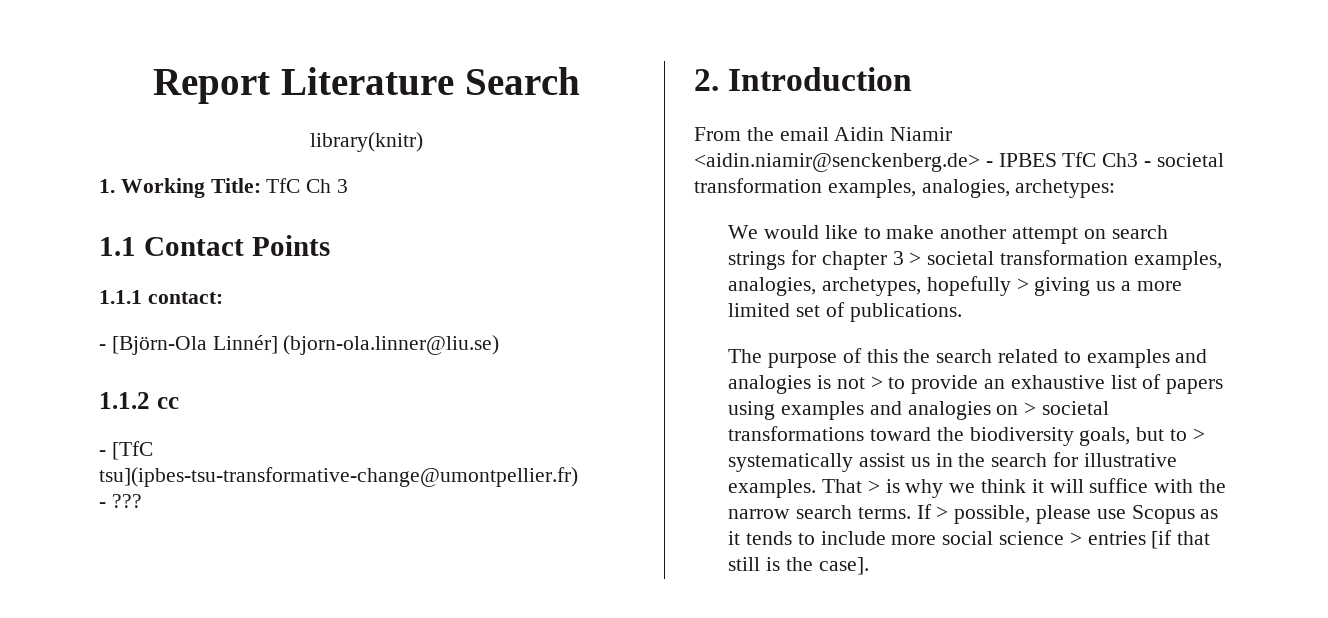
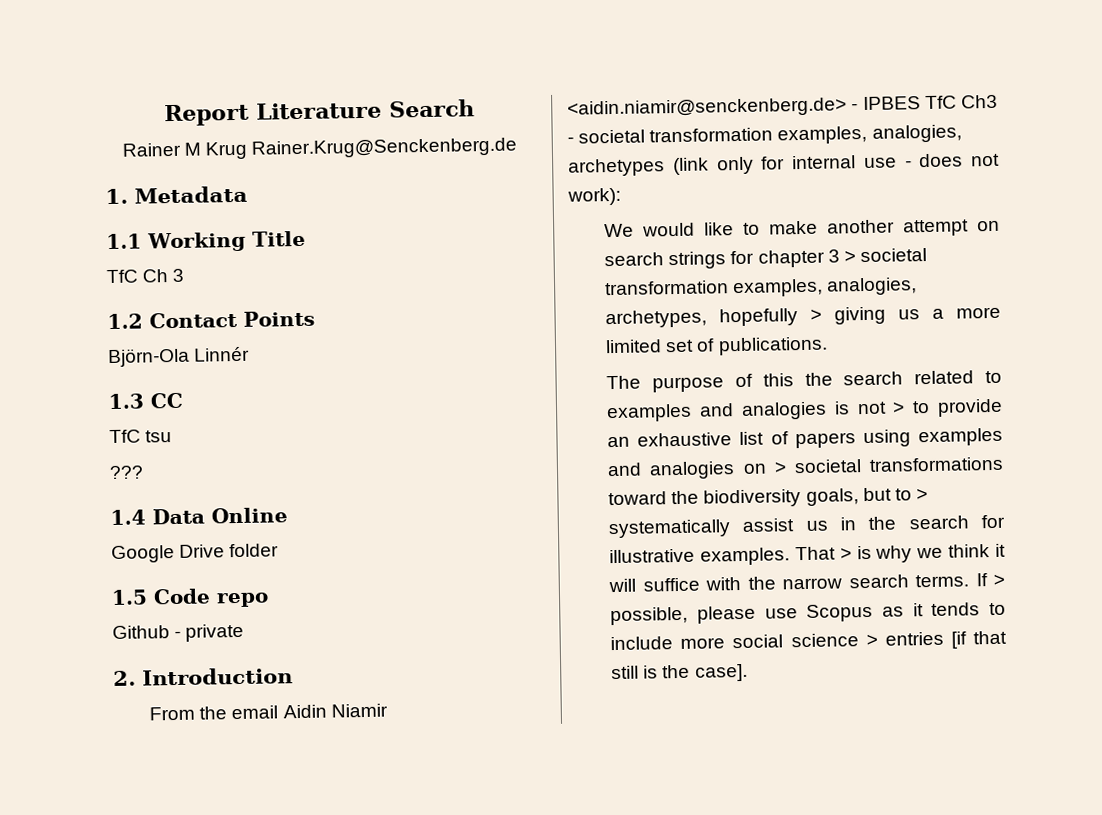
- library(knitr)
- 1. Working Title: TfC Ch 3
+ Rainer M Krug Rainer.Krug@Senckenberg.de
+ 1. Metadata
+ 1.1 Working Title
+ TfC Ch 3
- 1.1 Contact Points
+ 1.2 Contact Points
- 1.1.1 contact:
- - [Björn-Ola Linnér] (bjorn-ola.linner@liu.se)
- 1.1.2 cc
- - [TfC tsu](ipbes-tsu-transformative-change@umontpellier.fr)
- - ???
+ Björn-Ola Linnér
+ 1.3 CC
+ TfC tsu
+ ???
+ 1.4 Data Online
+ Google Drive folder
+ 1.5 Code repo
+ Github - private
- From the email Aidin Niamir <aidin.niamir@senckenberg.de> - IPBES TfC Ch3 - societal transformation examples, analogies, archetypes:
+ From the email Aidin Niamir <aidin.niamir@senckenberg.de> - IPBES TfC Ch3 - societal transformation examples, analogies, archetypes (link only for internal use - does not work):

